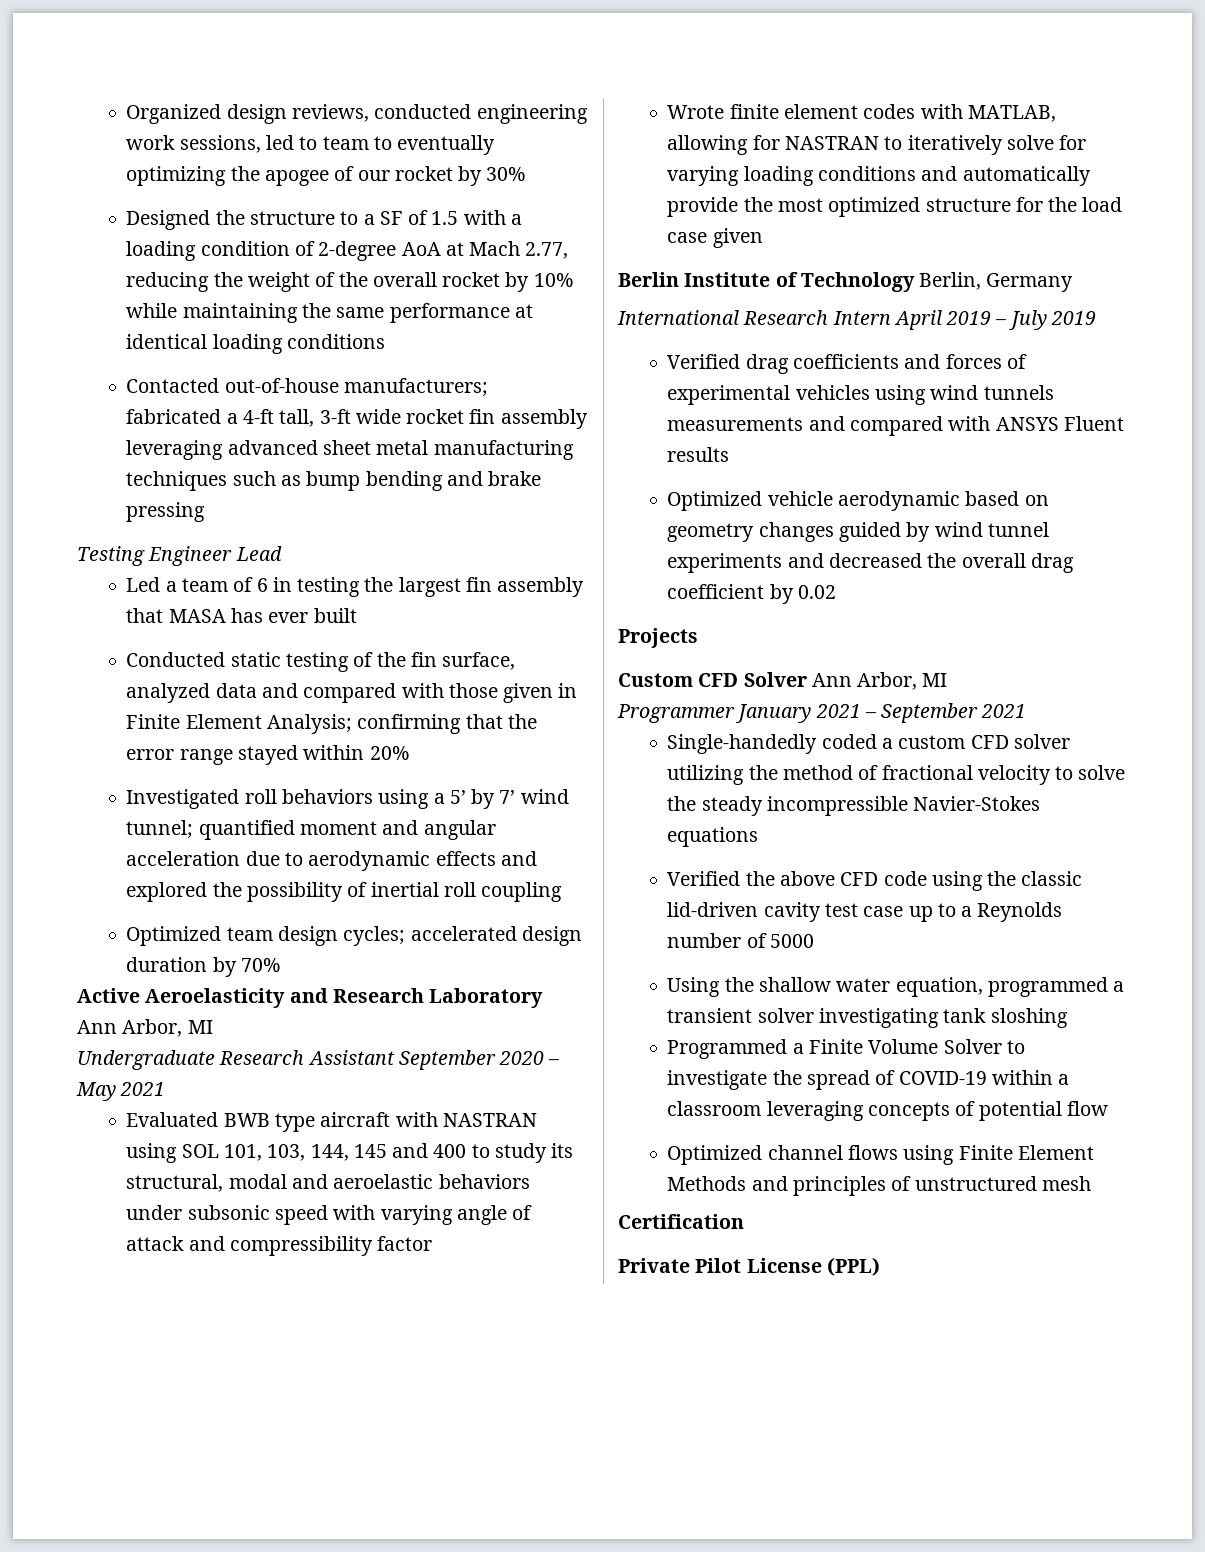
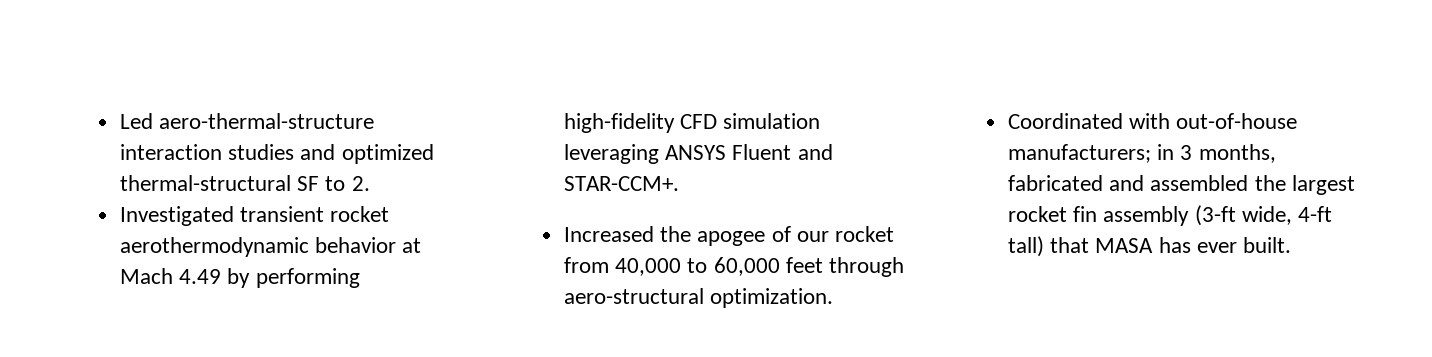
- Organized design reviews, conducted engineering work sessions, led to team to eventually optimizing the apogee of our rocket by 30%
- Designed the structure to a SF of 1.5 with a loading condition of 2-degree AoA at Mach 2.77, reducing the weight of the overall rocket by 10% while maintaining the same performance at identical loading conditions
- Contacted out-of-house manufacturers; fabricated a 4-ft tall, 3-ft wide rocket fin assembly leveraging advanced sheet metal manufacturing techniques such as bump bending and brake pressing
- Testing Engineer Lead
- Led a team of 6 in testing the largest fin assembly that MASA has ever built
- Conducted static testing of the fin surface, analyzed data and compared with those given in Finite Element Analysis; confirming that the error range stayed within 20%
- Investigated roll behaviors using a 5’ by 7’ wind tunnel; quantified moment and angular acceleration due to aerodynamic effects and explored the possibility of inertial roll coupling
- Optimized team design cycles; accelerated design duration by 70%
- Active Aeroelasticity and Research Laboratory Ann Arbor, MI
- Undergraduate Research Assistant September 2020 – May 2021
- Evaluated BWB type aircraft with NASTRAN using SOL 101, 103, 144, 145 and 400 to study its structural, modal and aeroelastic behaviors under subsonic speed with varying angle of attack and compressibility factor
- Wrote finite element codes with MATLAB, allowing for NASTRAN to iteratively solve for varying loading conditions and automatically provide the most optimized structure for the load case given
- Berlin Institute of Technology Berlin, Germany
- International Research Intern April 2019 – July 2019
- Verified drag coefficients and forces of experimental vehicles using wind tunnels measurements and compared with ANSYS Fluent results
- Optimized vehicle aerodynamic based on geometry changes guided by wind tunnel experiments and decreased the overall drag coefficient by 0.02
- Projects
- Custom CFD Solver Ann Arbor, MI
- Programmer January 2021 – September 2021
- Single-handedly coded a custom CFD solver utilizing the method of fractional velocity to solve the steady incompressible Navier-Stokes equations
- Verified the above CFD code using the classic lid-driven cavity test case up to a Reynolds number of 5000
- Using the shallow water equation, programmed a transient solver investigating tank sloshing
- Programmed a Finite Volume Solver to investigate the spread of COVID-19 within a classroom leveraging concepts of potential flow
- Optimized channel flows using Finite Element Methods and principles of unstructured mesh
- Certification
- Private Pilot License (PPL)
+ Led aero-thermal-structure interaction studies and optimized thermal-structural SF to 2.
+ Investigated transient rocket aerothermodynamic behavior at Mach 4.49 by performing high-fidelity CFD simulation leveraging ANSYS Fluent and STAR-CCM+.
+ Increased the apogee of our rocket from 40,000 to 60,000 feet through aero-structural optimization.
+ Coordinated with out-of-house manufacturers; in 3 months, fabricated and assembled the largest rocket fin assembly (3-ft wide, 4-ft tall) that MASA has ever built.

